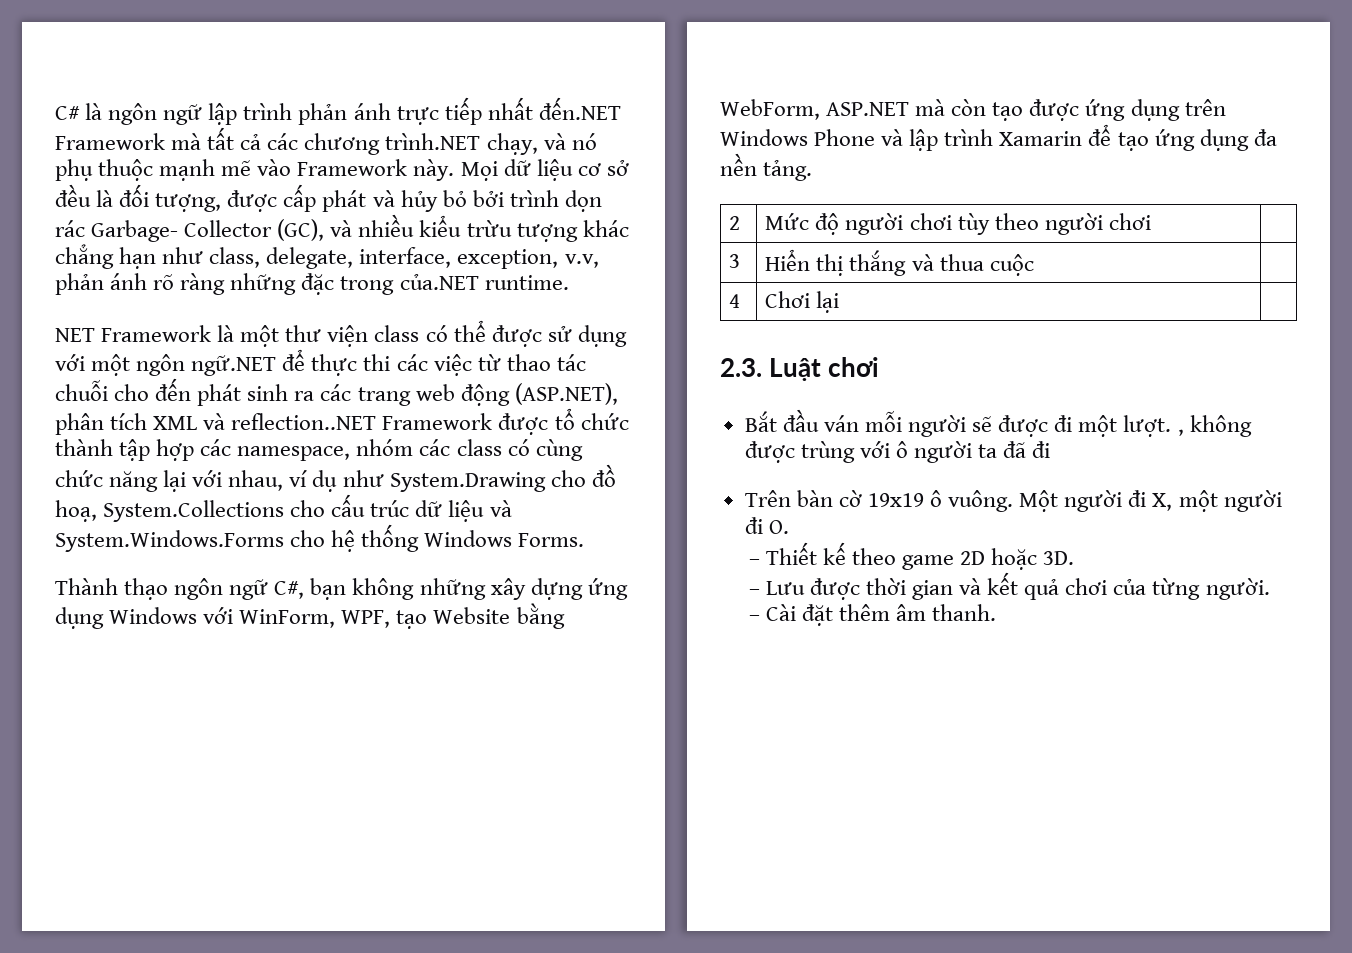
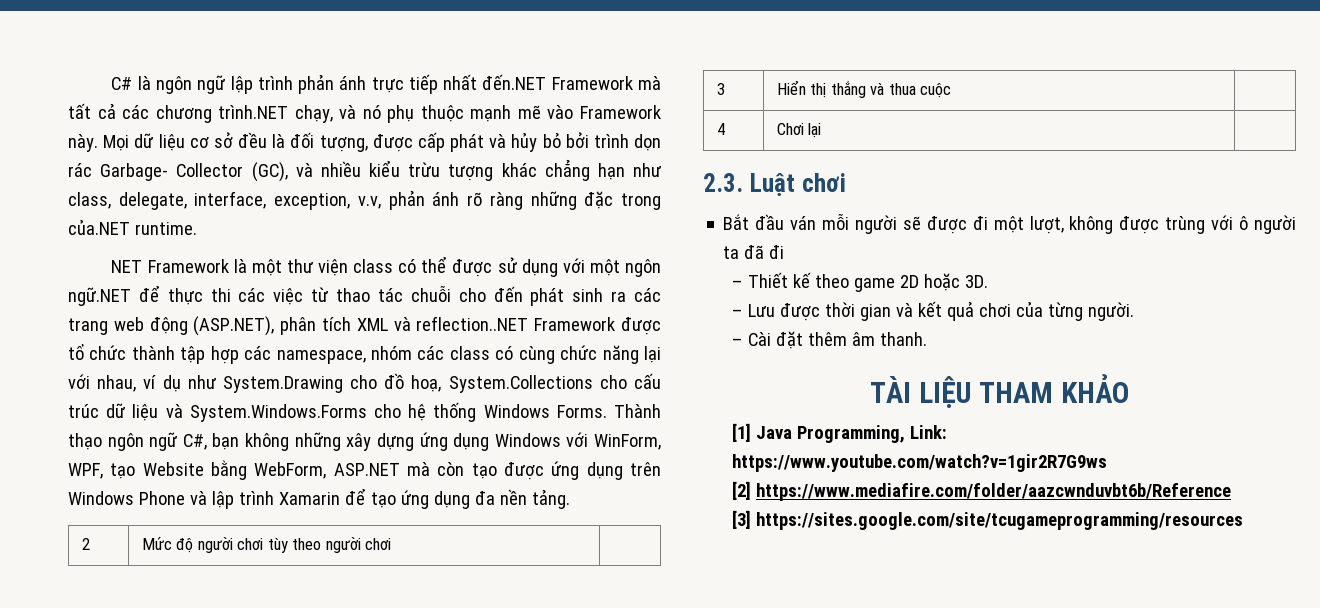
- NET Framework là một thư viện class có thể được sử dụng với một ngôn ngữ.NET để thực thi các việc từ thao tác chuỗi cho đến phát sinh ra các trang web động (ASP.NET), phân tích XML và reflection..NET Framework được tổ chức thành tập hợp các namespace, nhóm các class có cùng chức năng lại với nhau, ví dụ như System.Drawing cho đồ hoạ, System.Collections cho cấu trúc dữ liệu và System.Windows.Forms cho hệ thống Windows Forms.
- Thành thạo ngôn ngữ C#, bạn không những xây dựng ứng dụng Windows với WinForm, WPF, tạo Website bằng WebForm, ASP.NET mà còn tạo được ứng dụng trên Windows Phone và lập trình Xamarin để tạo ứng dụng đa nền tảng.
+ NET Framework là một thư viện class có thể được sử dụng với một ngôn ngữ.NET để thực thi các việc từ thao tác chuỗi cho đến phát sinh ra các trang web động (ASP.NET), phân tích XML và reflection..NET Framework được tổ chức thành tập hợp các namespace, nhóm các class có cùng chức năng lại với nhau, ví dụ như System.Drawing cho đồ hoạ, System.Collections cho cấu trúc dữ liệu và System.Windows.Forms cho hệ thống Windows Forms. Thành thạo ngôn ngữ C#, bạn không những xây dựng ứng dụng Windows với WinForm, WPF, tạo Website bằng WebForm, ASP.NET mà còn tạo được ứng dụng trên Windows Phone và lập trình Xamarin để tạo ứng dụng đa nền tảng.
- Bắt đầu ván mỗi người sẽ được đi một lượt. , không được trùng với ô người ta đã đi
+ Bắt đầu ván mỗi người sẽ được đi một lượt, không được trùng với ô người ta đã đi
- Trên bàn cờ 19x19 ô vuông. Một người đi X, một người đi O.
+ TÀI LIỆU THAM KHẢO
+ [1] Java Programming, Link: https://www.youtube.com/watch?v=1gir2R7G9ws
+ [2] https://www.mediafire.com/folder/aazcwnduvbt6b/Reference
+ [3] https://sites.google.com/site/tcugameprogramming/resources

